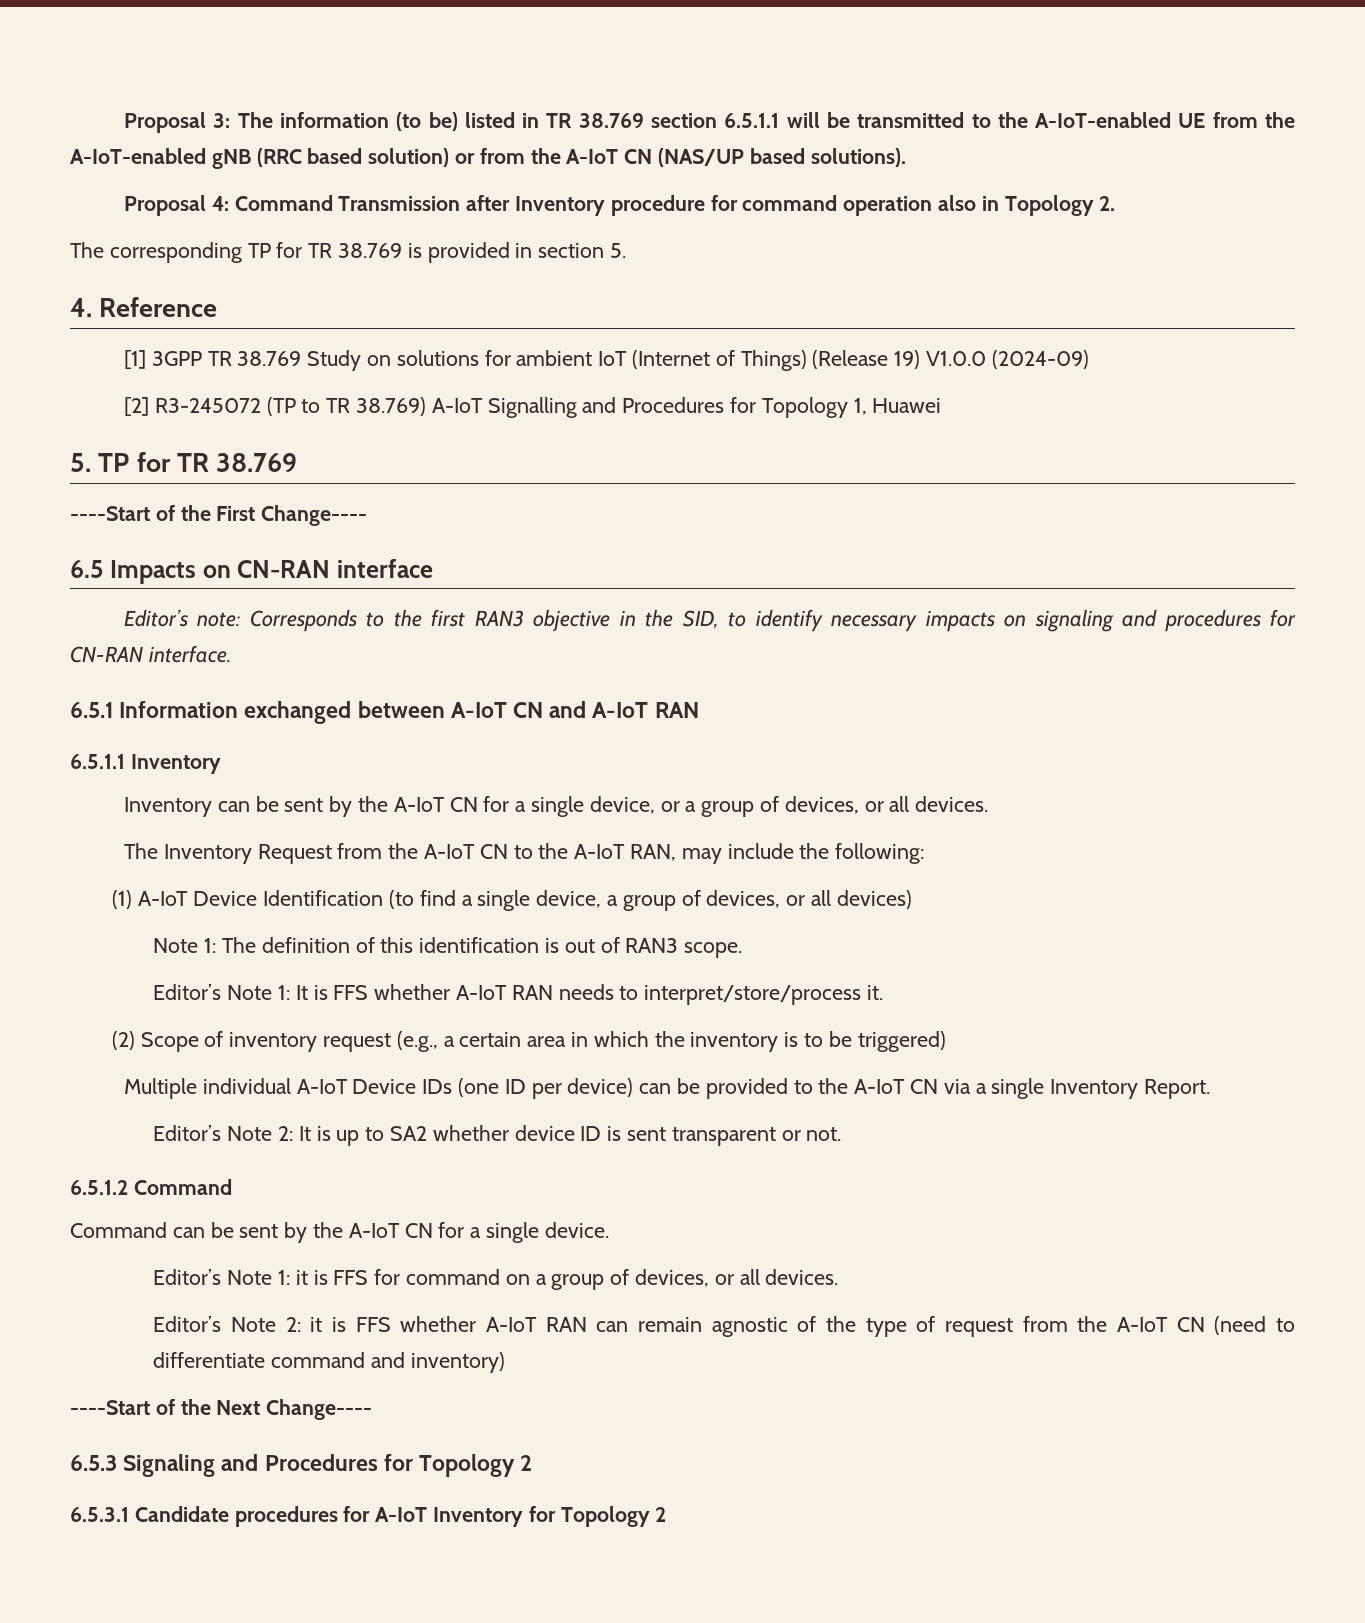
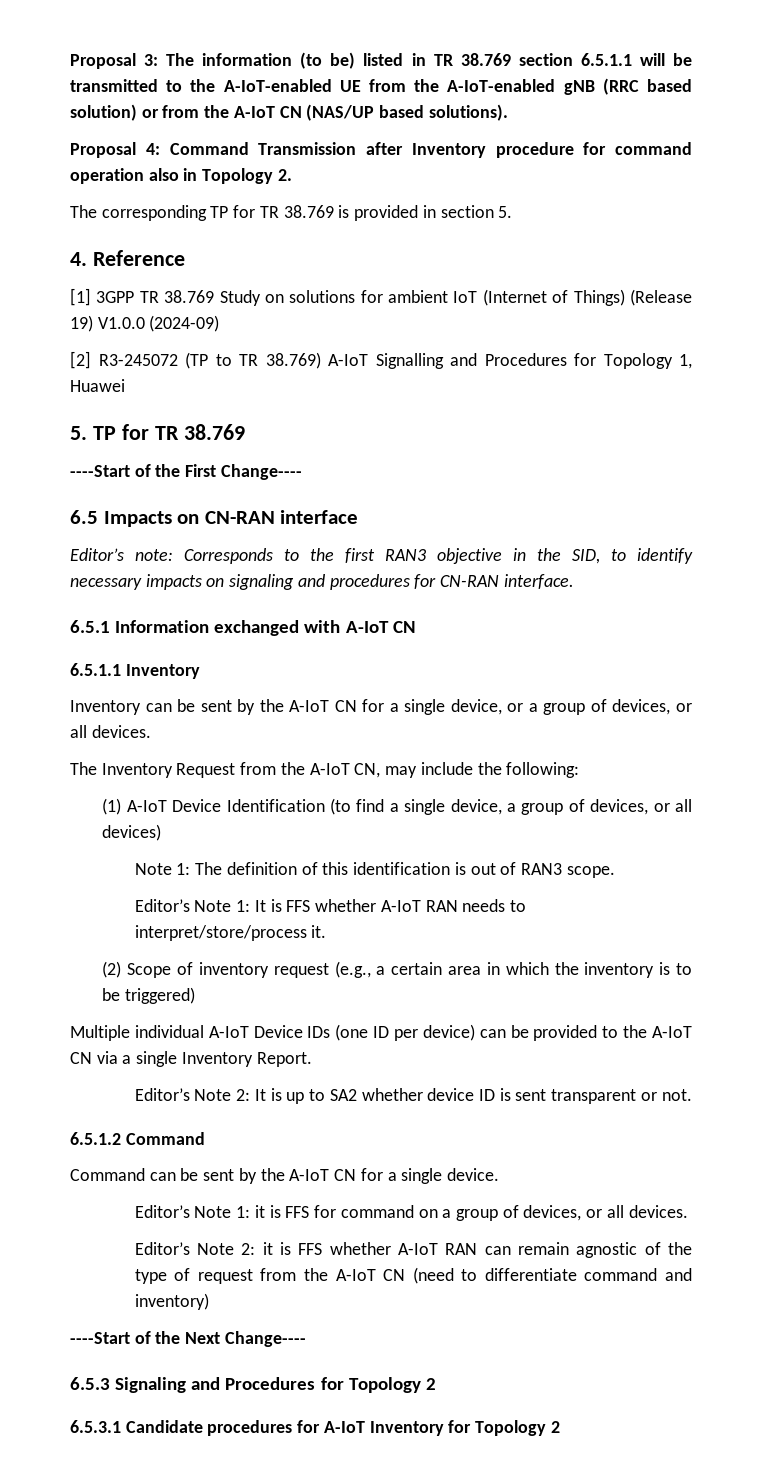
- 6.5.1 Information exchanged between A-IoT CN and A-IoT RAN
+ 6.5.1 Information exchanged with A-IoT CN
- The Inventory Request from the A-IoT CN to the A-IoT RAN, may include the following:
+ The Inventory Request from the A-IoT CN, may include the following:

